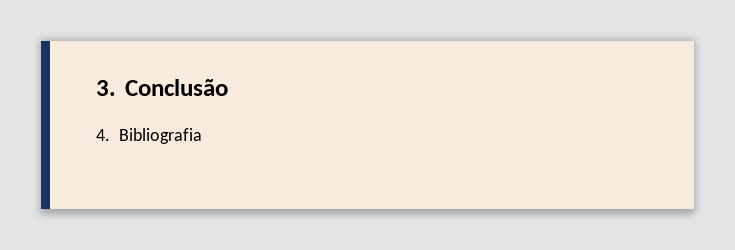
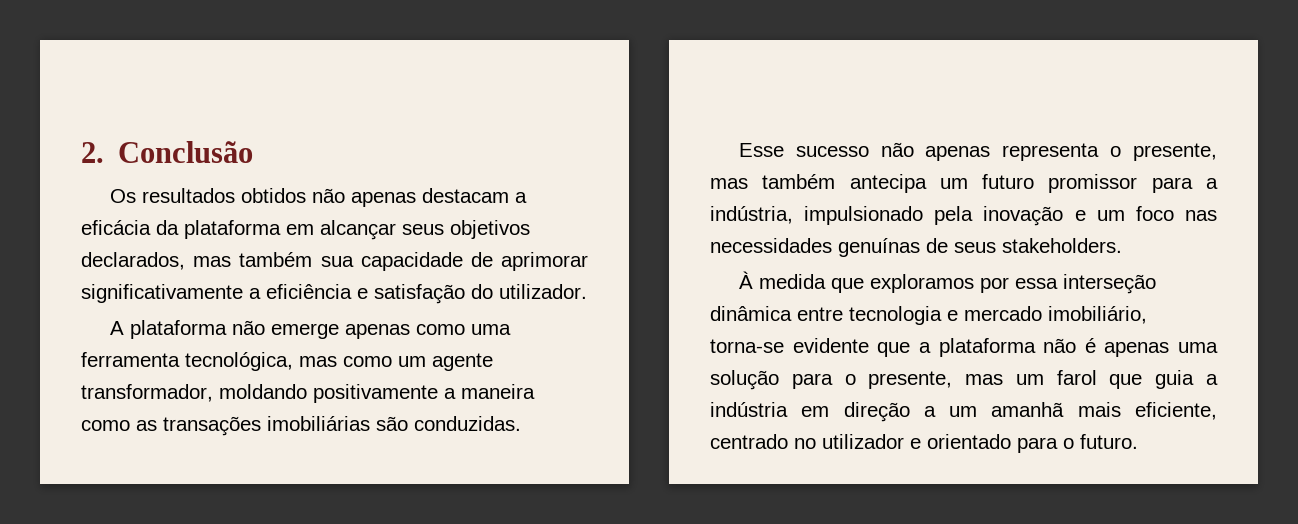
- 3. Conclusão
+ 2. Conclusão
- 4. Bibliografia
+ Os resultados obtidos não apenas destacam a eficácia da plataforma em alcançar seus objetivos declarados, mas também sua capacidade de aprimorar significativamente a eficiência e satisfação do utilizador.
+ A plataforma não emerge apenas como uma ferramenta tecnológica, mas como um agente transformador, moldando positivamente a maneira como as transações imobiliárias são conduzidas.
+ Esse sucesso não apenas representa o presente, mas também antecipa um futuro promissor para a indústria, impulsionado pela inovação e um foco nas necessidades genuínas de seus stakeholders.
+ À medida que exploramos por essa interseção dinâmica entre tecnologia e mercado imobiliário, torna-se evidente que a plataforma não é apenas uma solução para o presente, mas um farol que guia a indústria em direção a um amanhã mais eficiente, centrado no utilizador e orientado para o futuro.

